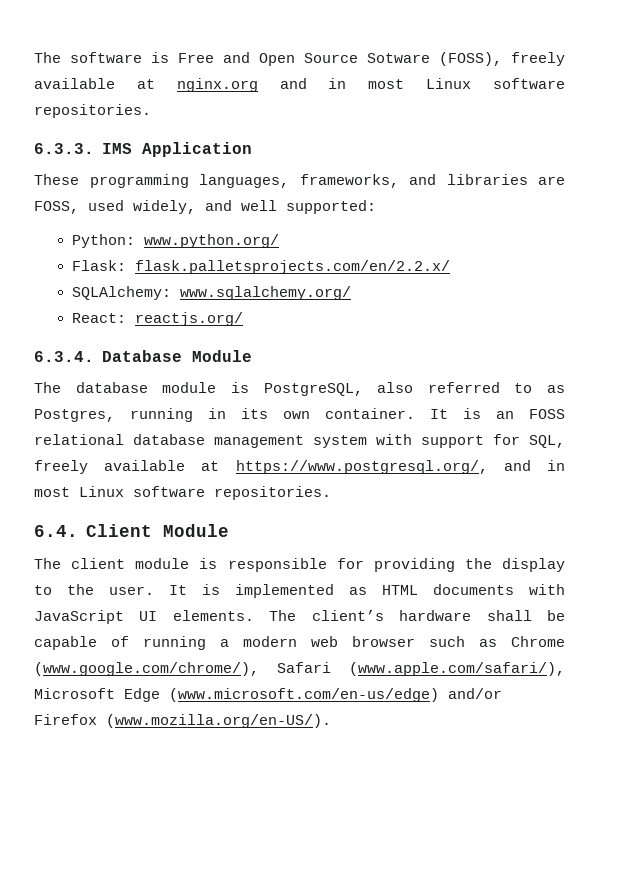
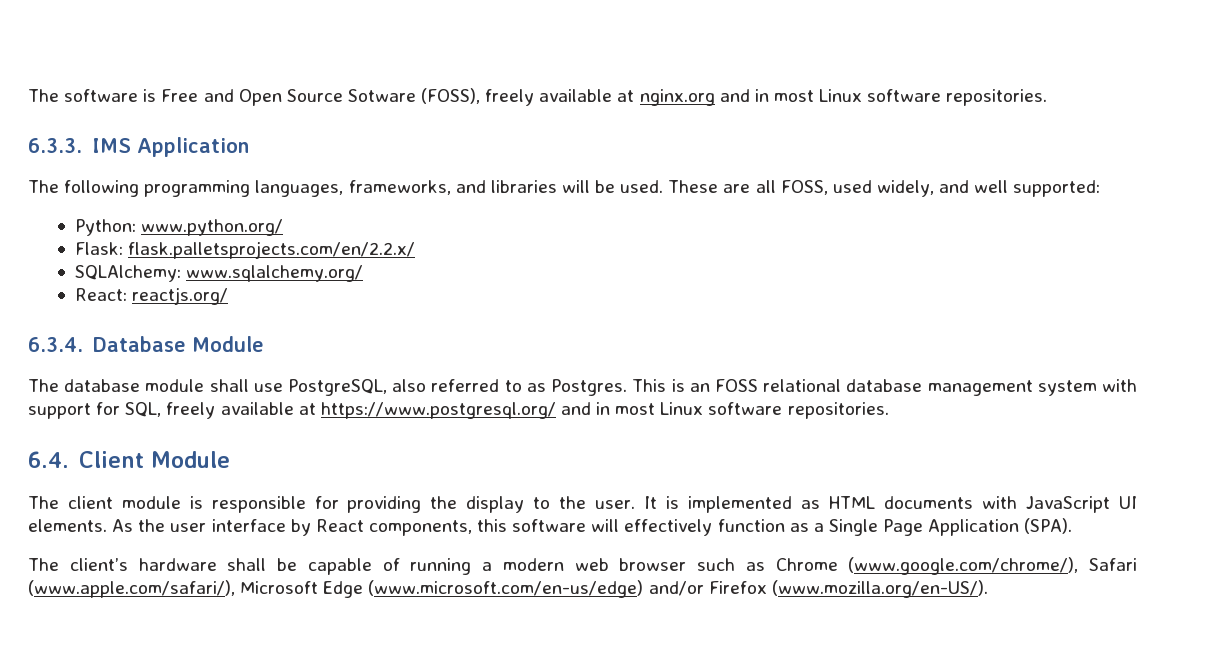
- These programming languages, frameworks, and libraries are FOSS, used widely, and well supported:
+ The following programming languages, frameworks, and libraries will be used. These are all FOSS, used widely, and well supported:
- The database module is PostgreSQL, also referred to as Postgres, running in its own container. It is an FOSS relational database management system with support for SQL, freely available at https://www.postgresql.org/, and in most Linux software repositories.
+ The database module shall use PostgreSQL, also referred to as Postgres. This is an FOSS relational database management system with support for SQL, freely available at https://www.postgresql.org/ and in most Linux software repositories.
- It is implemented as HTML documents with JavaScript UI elements. The client’s hardware shall be capable of running a modern web browser such as Chrome (www.google.com/chrome/), Safari (www.apple.com/safari/), Microsoft Edge (www.microsoft.com/en-us/edge) and/or Firefox (www.mozilla.org/en-US/).
+ It is implemented as HTML documents with JavaScript UI elements. As the user interface by React components, this software will effectively function as a Single Page Application (SPA).
+ The client’s hardware shall be capable of running a modern web browser such as Chrome (www.google.com/chrome/), Safari (www.apple.com/safari/), Microsoft Edge (www.microsoft.com/en-us/edge) and/or Firefox (www.mozilla.org/en-US/).

